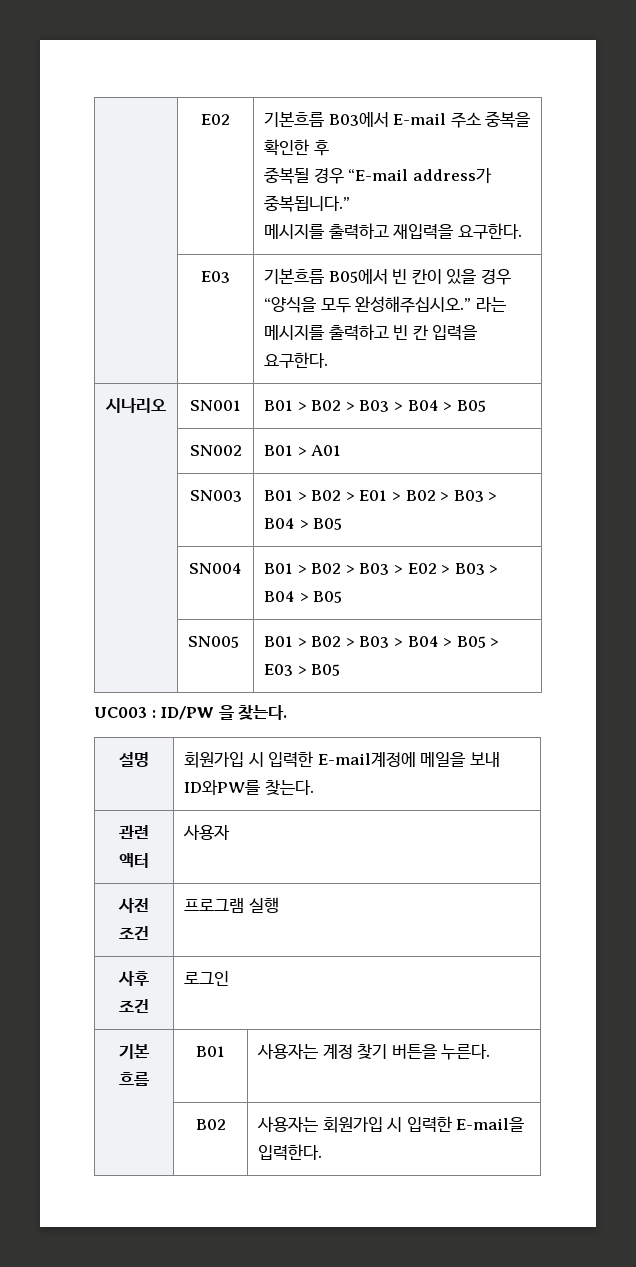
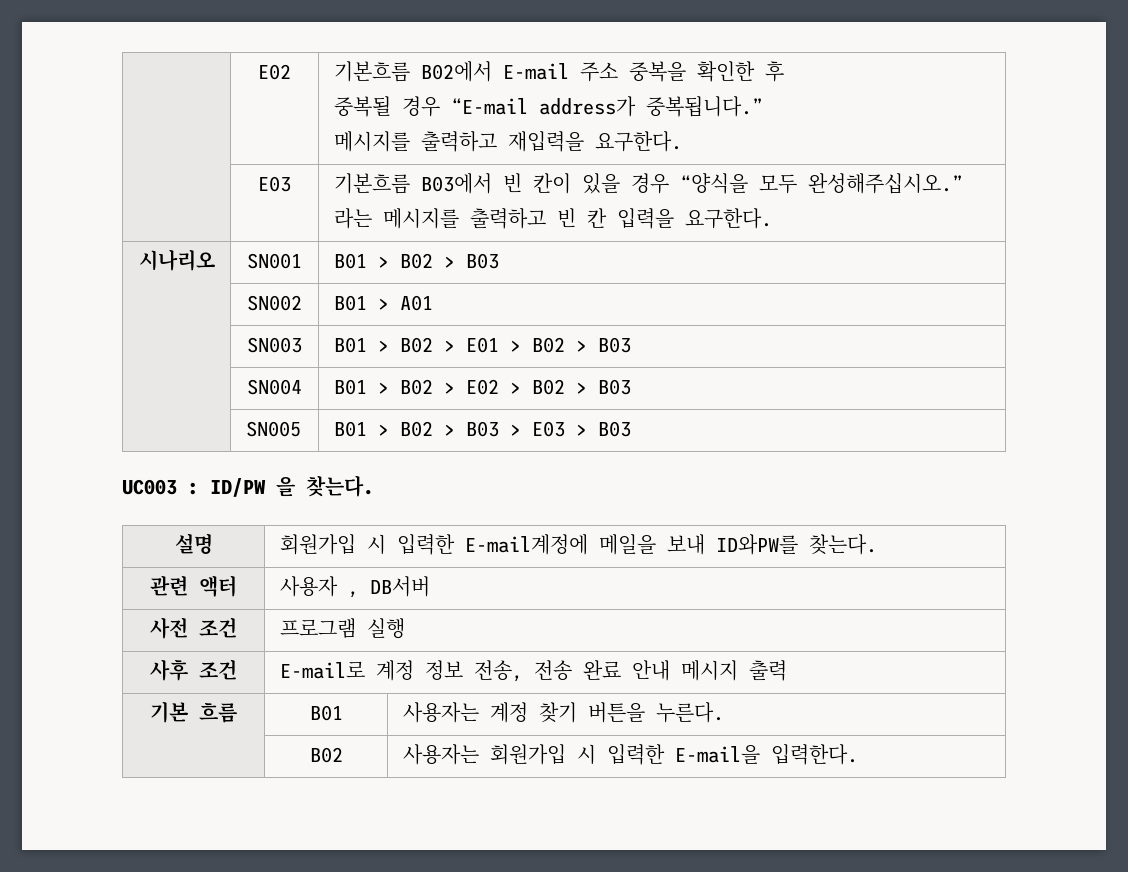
- | E02 | 기본흐름 B03에서 E-mail 주소 중복을 확인한 후
+ | E02 | 기본흐름 B02에서 E-mail 주소 중복을 확인한 후
- | E03 | 기본흐름 B05에서 빈 칸이 있을 경우 “양식을 모두 완성해주십시오.” 라는 메시지를 출력하고 빈 칸 입력을 요구한다.
+ | E03 | 기본흐름 B03에서 빈 칸이 있을 경우 “양식을 모두 완성해주십시오.” 라는 메시지를 출력하고 빈 칸 입력을 요구한다.
- 시나리오 | SN001 | B01 > B02 > B03 > B04 > B05
+ 시나리오 | SN001 | B01 > B02 > B03
- | SN003 | B01 > B02 > E01 > B02 > B03 > B04 > B05
+ | SN003 | B01 > B02 > E01 > B02 > B03
- | SN004 | B01 > B02 > B03 > E02 > B03 > B04 > B05
+ | SN004 | B01 > B02 > E02 > B02 > B03
- | SN005 | B01 > B02 > B03 > B04 > B05 > E03 > B05
+ | SN005 | B01 > B02 > B03 > E03 > B03
- 관련 액터 | 사용자
+ 관련 액터 | 사용자 , DB서버
- 사후 조건 | 로그인
+ 사후 조건 | E-mail로 계정 정보 전송, 전송 완료 안내 메시지 출력

